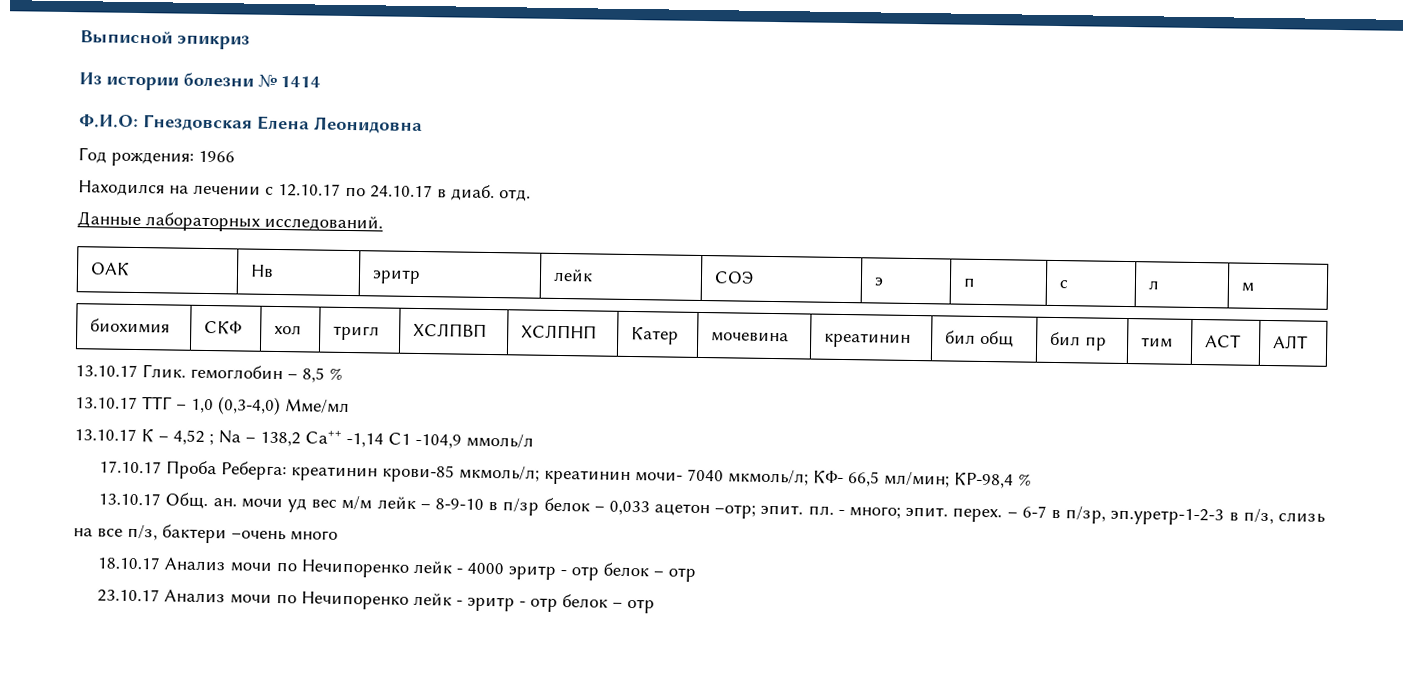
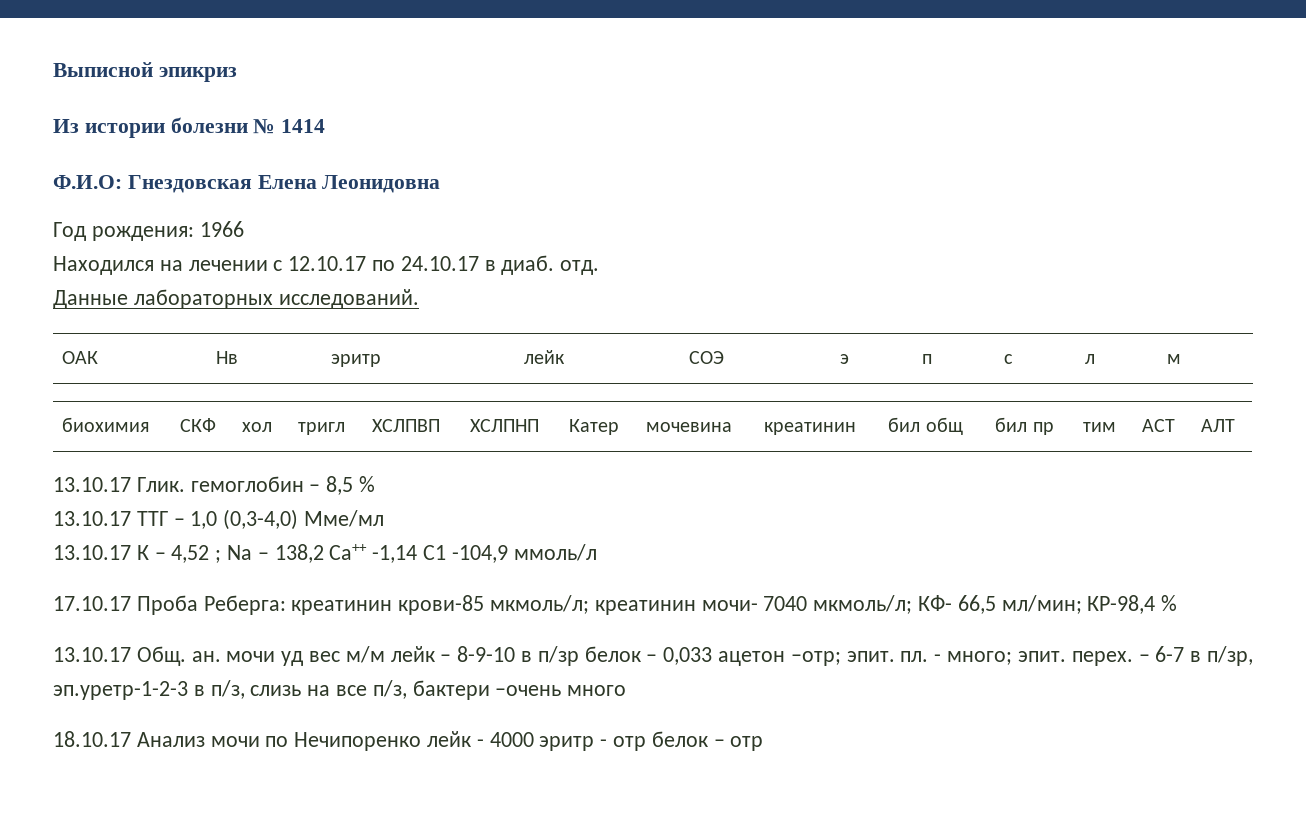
- 23.10.17 Анализ мочи по Нечипоренко лейк - эритр - отр белок – отр

